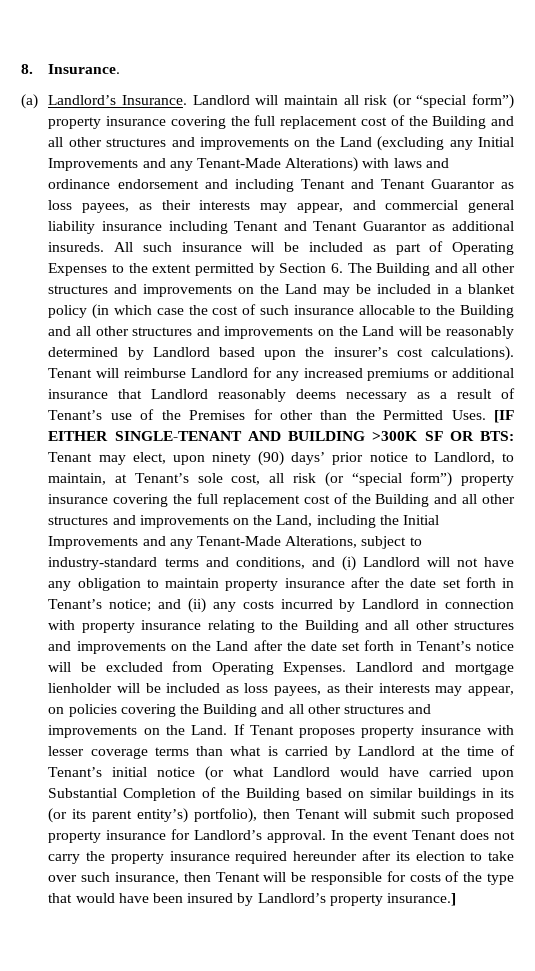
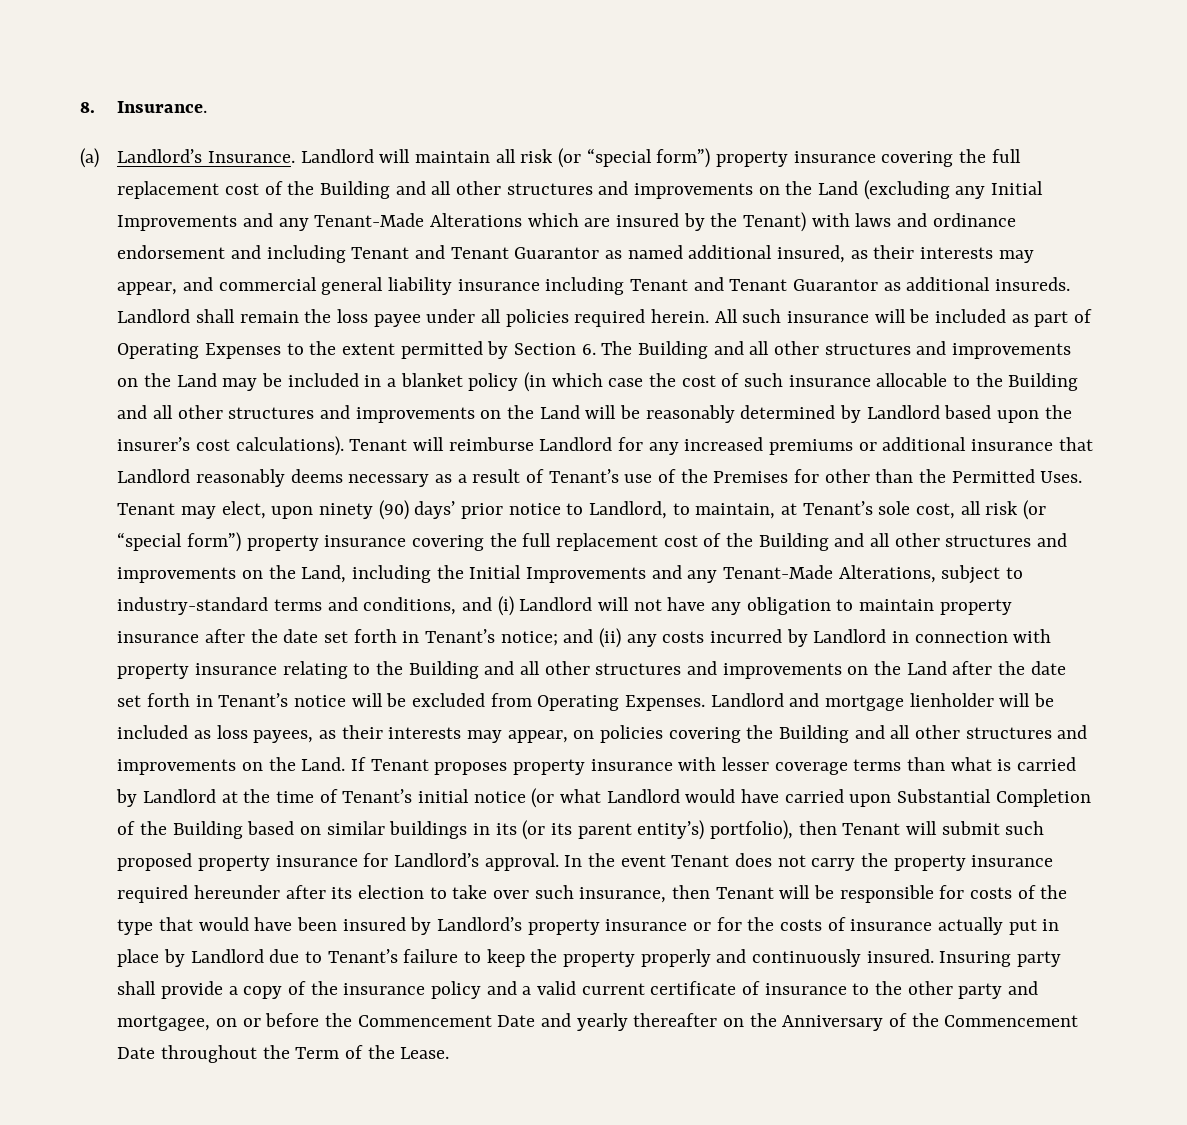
- Landlord will maintain all risk (or “special form”) property insurance covering the full replacement cost of the Building and all other structures and improvements on the Land (excluding any Initial Improvements and any Tenant-Made Alterations) with laws and ordinance endorsement and including Tenant and Tenant Guarantor as loss payees, as their interests may appear, and commercial general liability insurance including Tenant and Tenant Guarantor as additional insureds.
+ Landlord will maintain all risk (or “special form”) property insurance covering the full replacement cost of the Building and all other structures and improvements on the Land (excluding any Initial Improvements and any Tenant-Made Alterations which are insured by the Tenant) with laws and ordinance endorsement and including Tenant and Tenant Guarantor as named additional insured, as their interests may appear, and commercial general liability insurance including Tenant and Tenant Guarantor as additional insureds.
+ Landlord shall remain the loss payee under all policies required herein.
- [IF EITHER SINGLE-TENANT AND BUILDING >300K SF OR BTS:
- In the event Tenant does not carry the property insurance required hereunder after its election to take over such insurance, then Tenant will be responsible for costs of the type that would have been insured by Landlord’s property insurance.]
+ In the event Tenant does not carry the property insurance required hereunder after its election to take over such insurance, then Tenant will be responsible for costs of the type that would have been insured by Landlord’s property insurance or for the costs of insurance actually put in place by Landlord due to Tenant’s failure to keep the property properly and continuously insured. Insuring party shall provide a copy of the insurance policy and a valid current certificate of insurance to the other party and mortgagee, on or before the Commencement Date and yearly thereafter on the Anniversary of the Commencement Date throughout the Term of the Lease.

